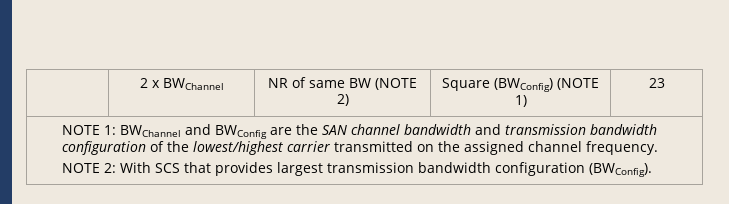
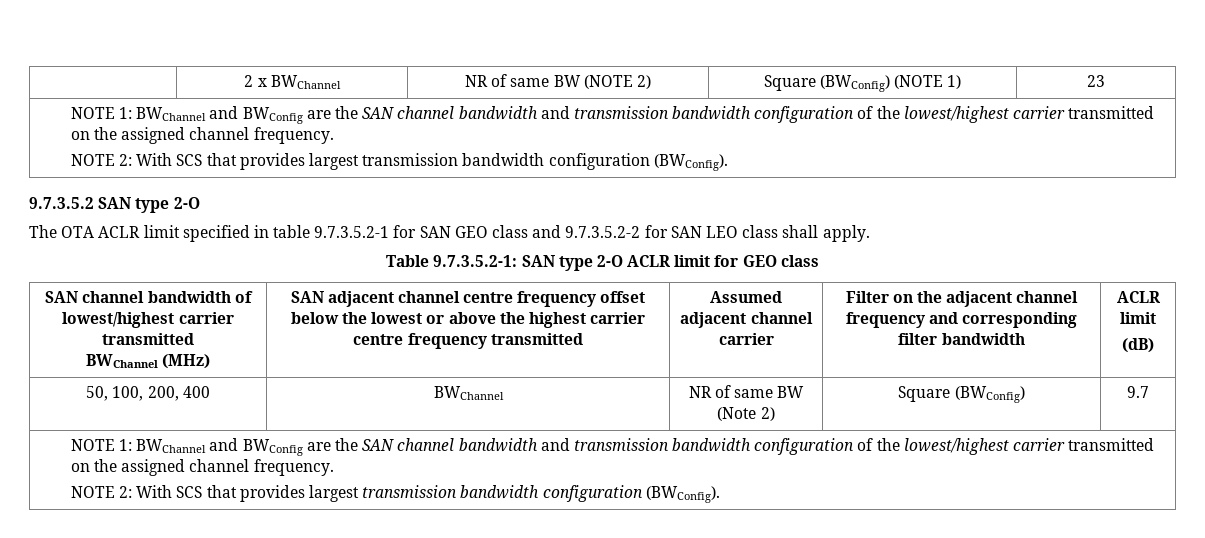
+ 9.7.3.5.2 SAN type 2-O
+ The OTA ACLR limit specified in table 9.7.3.5.2-1 for SAN GEO class and 9.7.3.5.2-2 for SAN LEO class shall apply.
+ Table 9.7.3.5.2-1: SAN type 2-O ACLR limit for GEO class
+ SAN channel bandwidth of lowest/highest carrier transmitted
+ BWChannel (MHz) | SAN adjacent channel centre frequency offset below the lowest or above the highest carrier centre frequency transmitted | Assumed adjacent channel carrier | Filter on the adjacent channel frequency and corresponding filter bandwidth | ACLR limit
+ (dB)
+ 50, 100, 200, 400 | BWChannel | NR of same BW (Note 2) | Square (BWConfig) | 9.7
+ NOTE 1: BWChannel and BWConfig are the SAN channel bandwidth and transmission bandwidth configuration of the lowest/highest carrier transmitted on the assigned channel frequency.
+ NOTE 2: With SCS that provides largest transmission bandwidth configuration (BWConfig).

